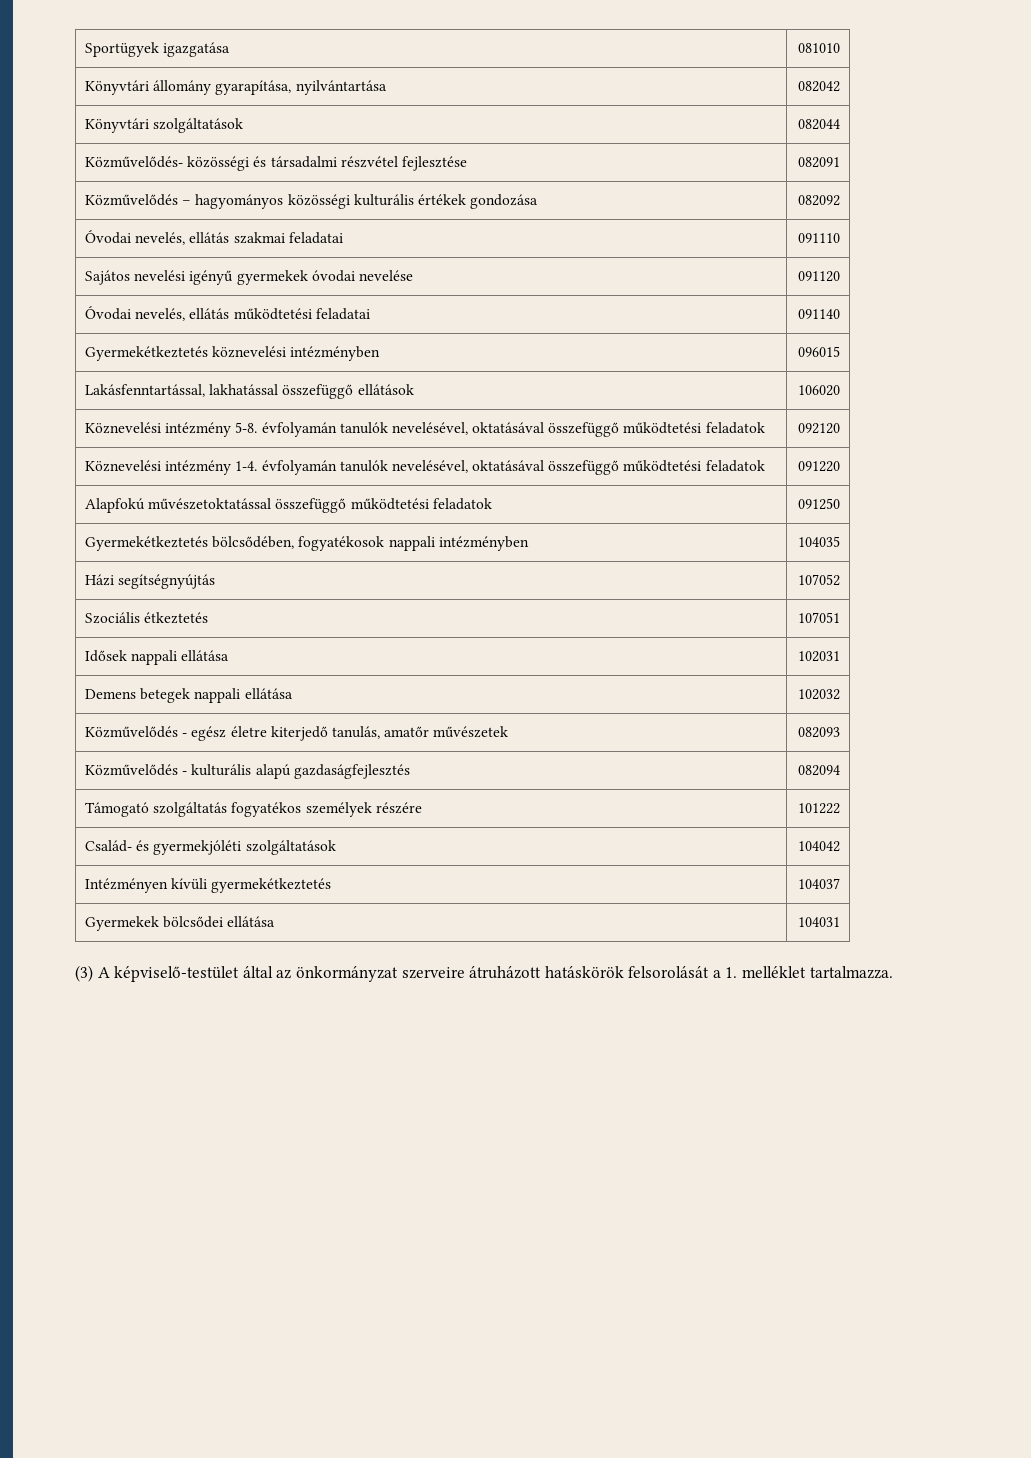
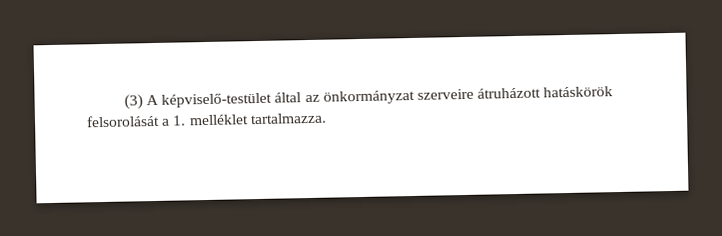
- Sportügyek igazgatása | 081010
- Könyvtári állomány gyarapítása, nyilvántartása | 082042
- Könyvtári szolgáltatások | 082044
- Közművelődés- közösségi és társadalmi részvétel fejlesztése | 082091
- Közművelődés – hagyományos közösségi kulturális értékek gondozása | 082092
- Óvodai nevelés, ellátás szakmai feladatai | 091110
- Sajátos nevelési igényű gyermekek óvodai nevelése | 091120
- Óvodai nevelés, ellátás működtetési feladatai | 091140
- Gyermekétkeztetés köznevelési intézményben | 096015
- Lakásfenntartással, lakhatással összefüggő ellátások | 106020
- Köznevelési intézmény 5-8. évfolyamán tanulók nevelésével, oktatásával összefüggő működtetési feladatok | 092120
- Köznevelési intézmény 1-4. évfolyamán tanulók nevelésével, oktatásával összefüggő működtetési feladatok | 091220
- Alapfokú művészetoktatással összefüggő működtetési feladatok | 091250
- Gyermekétkeztetés bölcsődében, fogyatékosok nappali intézményben | 104035
- Házi segítségnyújtás | 107052
- Szociális étkeztetés | 107051
- Idősek nappali ellátása | 102031
- Demens betegek nappali ellátása | 102032
- Közművelődés - egész életre kiterjedő tanulás, amatőr művészetek | 082093
- Közművelődés - kulturális alapú gazdaságfejlesztés | 082094
- Támogató szolgáltatás fogyatékos személyek részére | 101222
- Család- és gyermekjóléti szolgáltatások | 104042
- Intézményen kívüli gyermekétkeztetés | 104037
- Gyermekek bölcsődei ellátása | 104031

